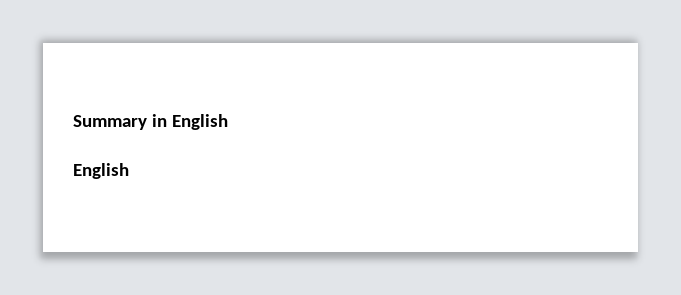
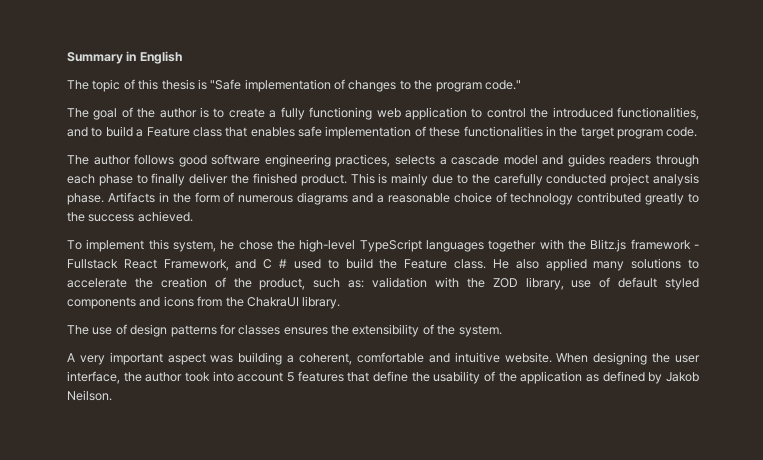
  Summary in English
- English
+ The topic of this thesis is "Safe implementation of changes to the program code."
+ The goal of the author is to create a fully functioning web application to control the introduced functionalities, and to build a Feature class that enables safe implementation of these functionalities in the target program code.
+ The author follows good software engineering practices, selects a cascade model and guides readers through each phase to finally deliver the finished product. This is mainly due to the carefully conducted project analysis phase. Artifacts in the form of numerous diagrams and a reasonable choice of technology contributed greatly to the success achieved.
+ To implement this system, he chose the high-level TypeScript languages together with the Blitz.js framework - Fullstack React Framework, and C # used to build the Feature class. He also applied many solutions to accelerate the creation of the product, such as: validation with the ZOD library, use of default styled components and icons from the ChakraUI library.
+ The use of design patterns for classes ensures the extensibility of the system.
+ A very important aspect was building a coherent, comfortable and intuitive website. When designing the user interface, the author took into account 5 features that define the usability of the application as defined by Jakob Neilson.

